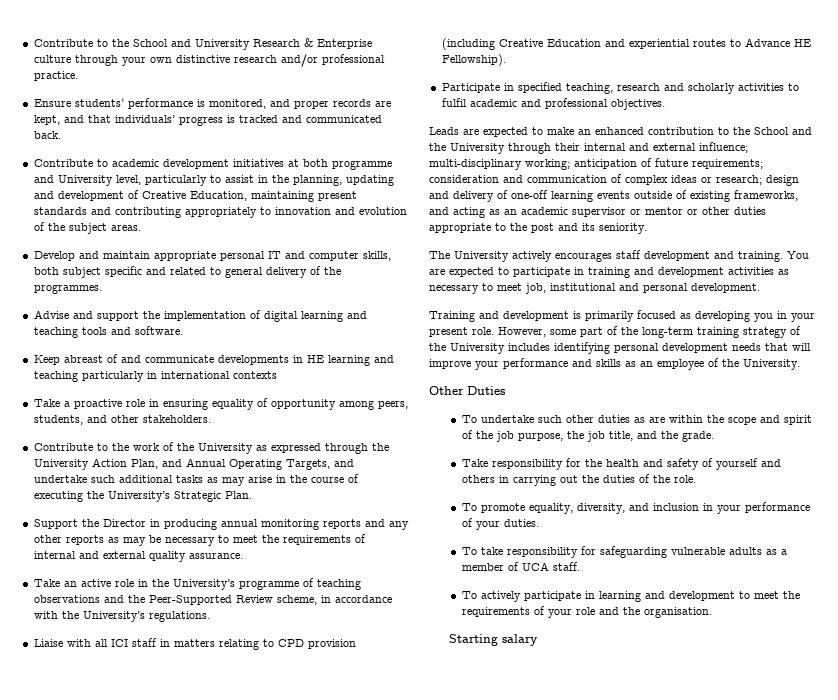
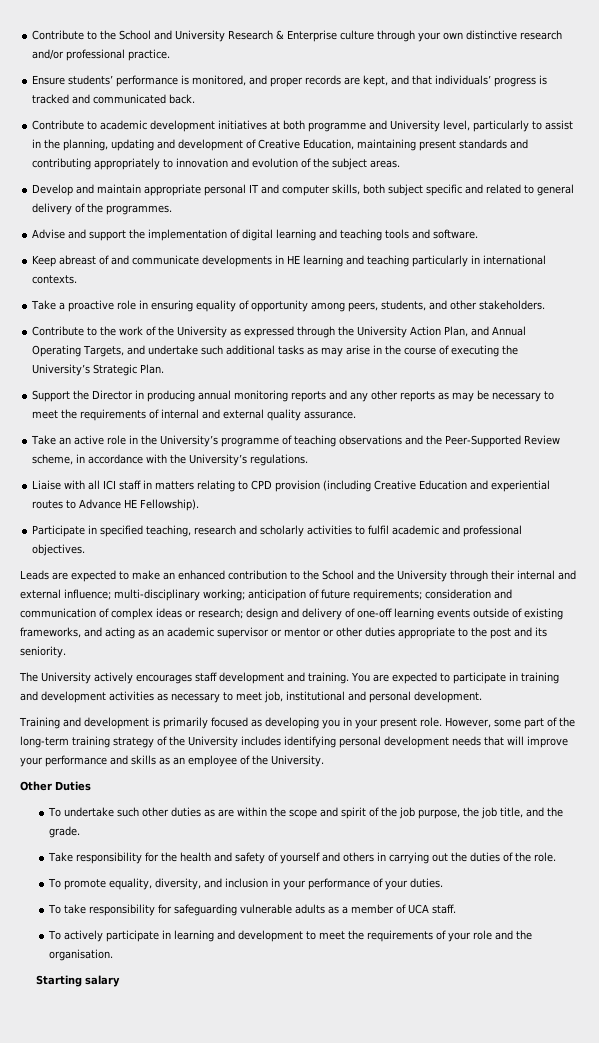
- Keep abreast of and communicate developments in HE learning and teaching particularly in international contexts
+ Keep abreast of and communicate developments in HE learning and teaching particularly in international contexts.

